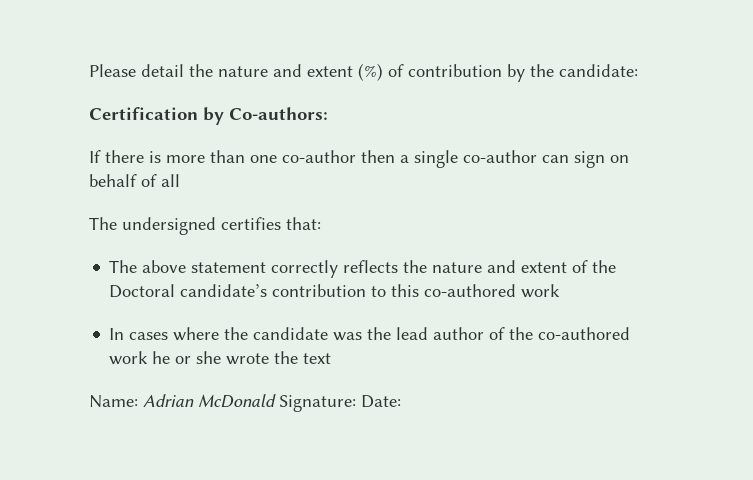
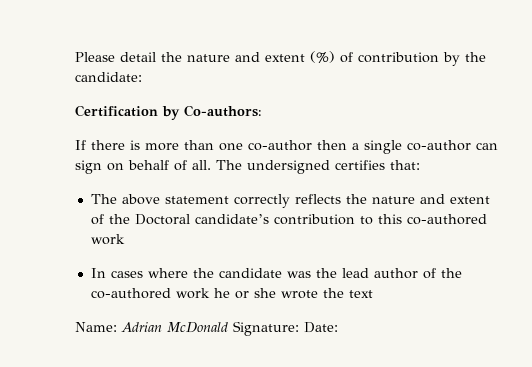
- If there is more than one co-author then a single co-author can sign on behalf of all
- The undersigned certifies that:
+ If there is more than one co-author then a single co-author can sign on behalf of all. The undersigned certifies that:

